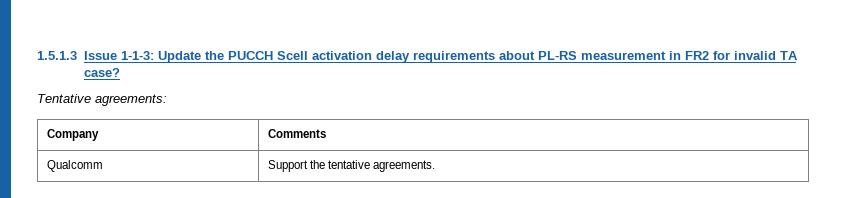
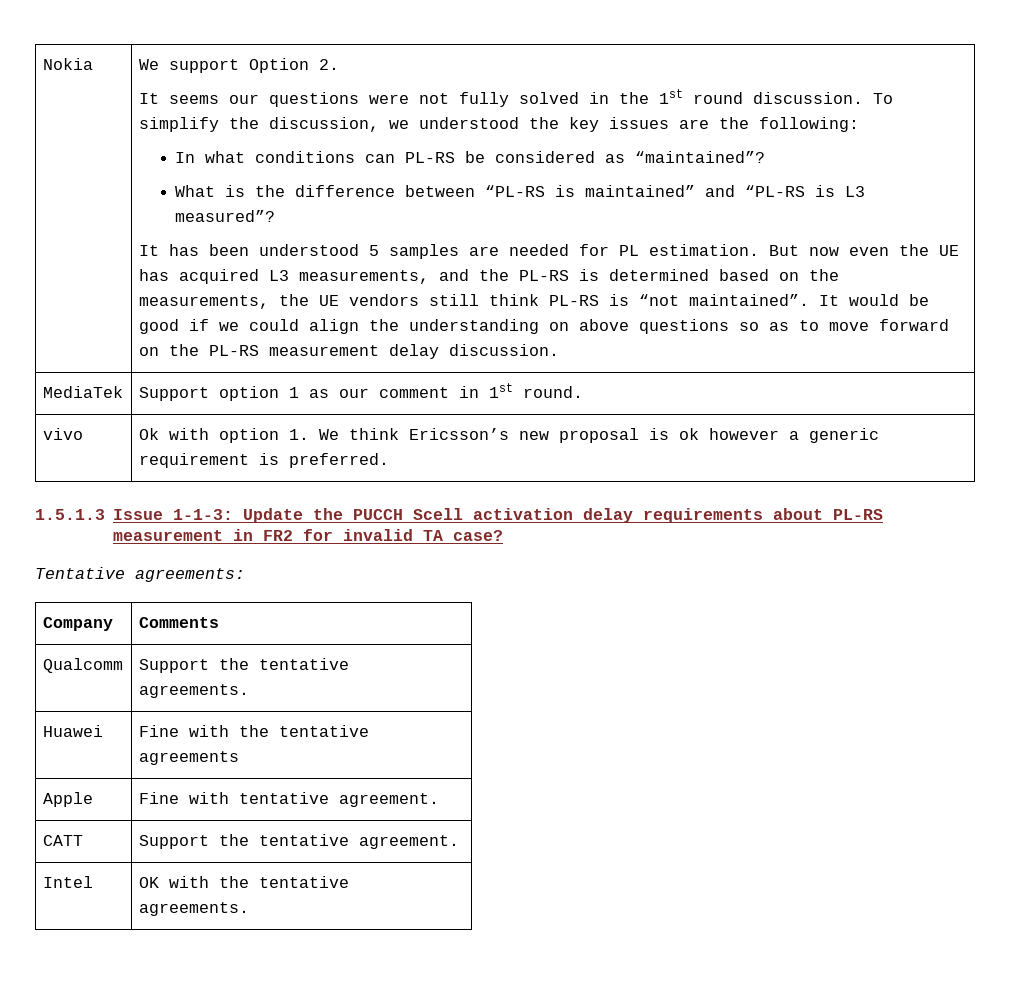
+ Nokia | We support Option 2.
+ It seems our questions were not fully solved in the 1st round discussion. To simplify the discussion, we understood the key issues are the following:
+ In what conditions can PL-RS be considered as “maintained”?
+ What is the difference between “PL-RS is maintained” and “PL-RS is L3 measured”?
+ It has been understood 5 samples are needed for PL estimation. But now even the UE has acquired L3 measurements, and the PL-RS is determined based on the measurements, the UE vendors still think PL-RS is “not maintained”. It would be good if we could align the understanding on above questions so as to move forward on the PL-RS measurement delay discussion.
+ MediaTek | Support option 1 as our comment in 1st round.
+ vivo | Ok with option 1. We think Ericsson’s new proposal is ok however a generic requirement is preferred.
+ Huawei | Fine with the tentative agreements
+ Apple | Fine with tentative agreement.
+ CATT | Support the tentative agreement.
+ Intel | OK with the tentative agreements.

